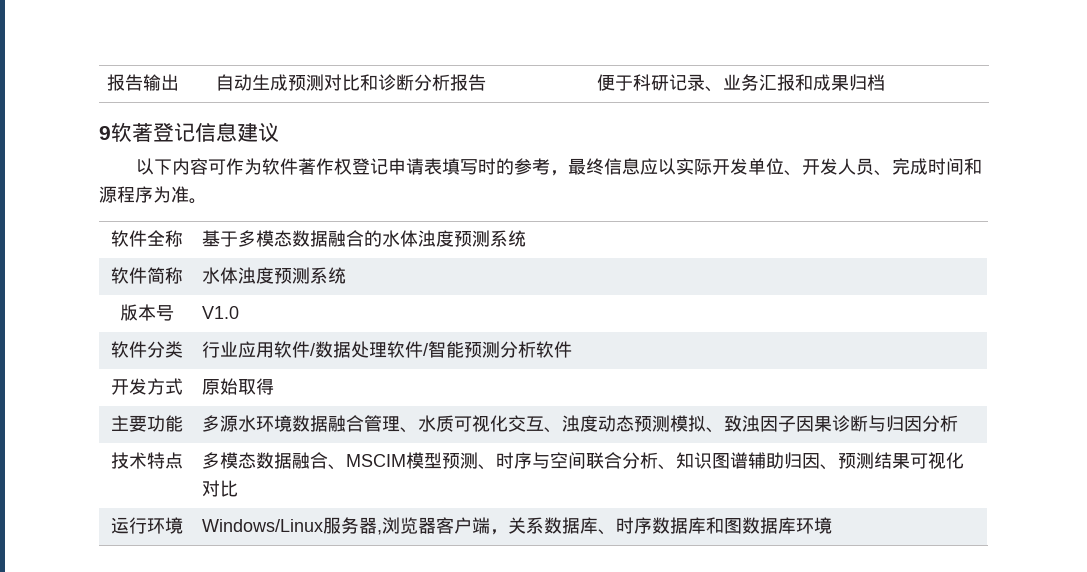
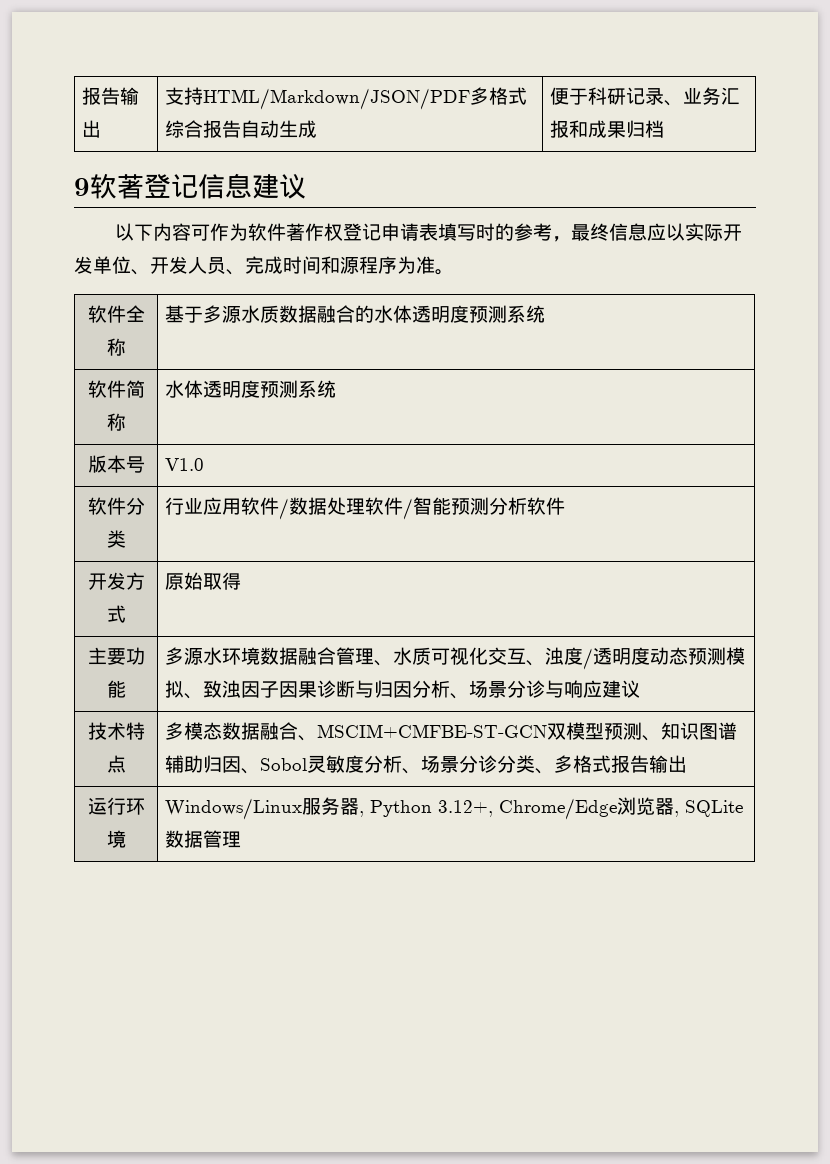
- 报告输出 | 自动生成预测对比和诊断分析报告 | 便于科研记录、业务汇报和成果归档
+ 报告输出 | 支持HTML/Markdown/JSON/PDF多格式综合报告自动生成 | 便于科研记录、业务汇报和成果归档
- 软件全称 | 基于多模态数据融合的水体浊度预测系统
+ 软件全称 | 基于多源水质数据融合的水体透明度预测系统
- 软件简称 | 水体浊度预测系统
+ 软件简称 | 水体透明度预测系统
- 主要功能 | 多源水环境数据融合管理、水质可视化交互、浊度动态预测模拟、致浊因子因果诊断与归因分析
+ 主要功能 | 多源水环境数据融合管理、水质可视化交互、浊度/透明度动态预测模拟、致浊因子因果诊断与归因分析、场景分诊与响应建议
- 技术特点 | 多模态数据融合、MSCIM模型预测、时序与空间联合分析、知识图谱辅助归因、预测结果可视化对比
+ 技术特点 | 多模态数据融合、MSCIM+CMFBE-ST-GCN双模型预测、知识图谱辅助归因、Sobol灵敏度分析、场景分诊分类、多格式报告输出
- 运行环境 | Windows/Linux服务器,浏览器客户端，关系数据库、时序数据库和图数据库环境
+ 运行环境 | Windows/Linux服务器, Python 3.12+, Chrome/Edge浏览器, SQLite数据管理

